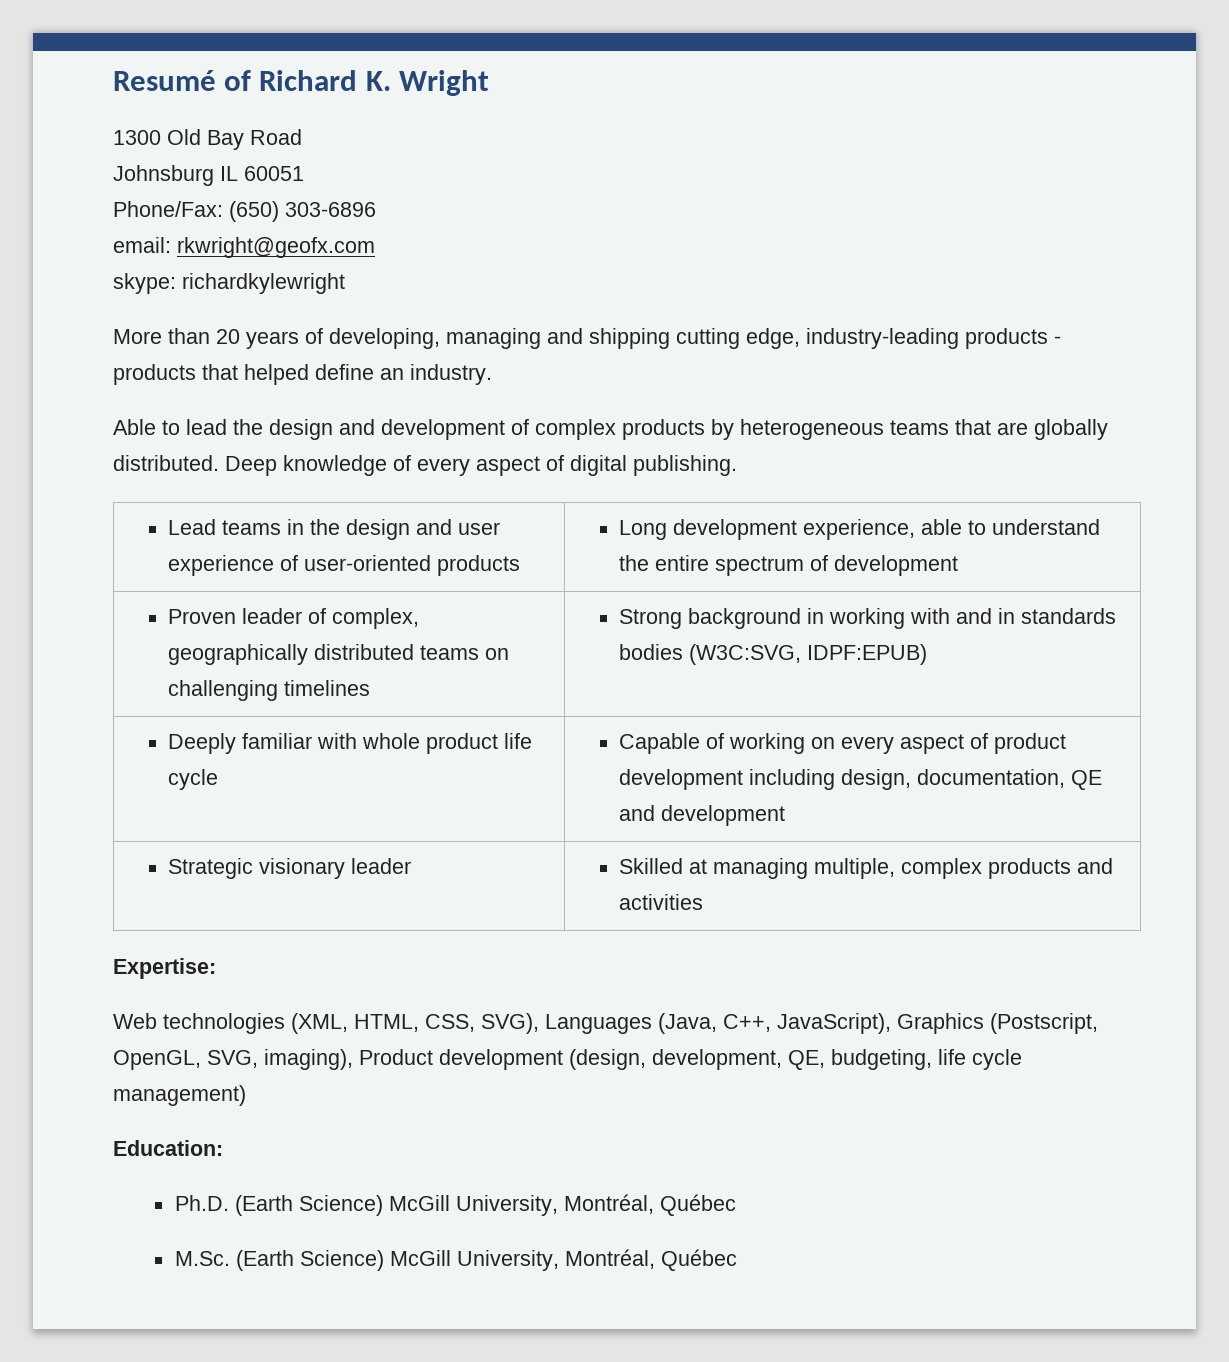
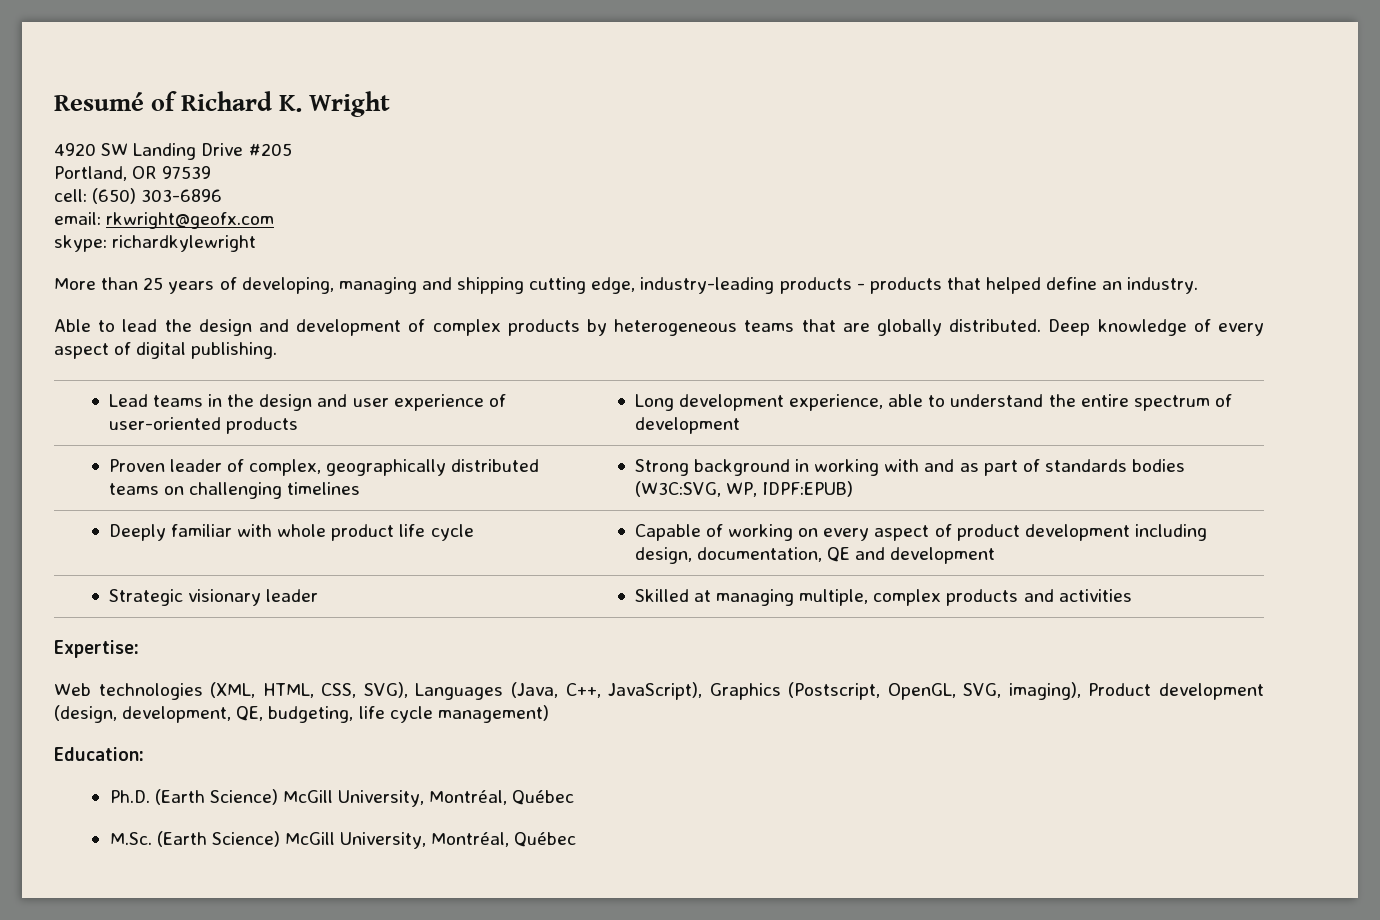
- 1300 Old Bay Road
- Johnsburg IL 60051
- Phone/Fax: (650) 303-6896
+ 4920 SW Landing Drive #205
+ Portland, OR 97539
+ cell: (650) 303-6896
- More than 20 years of developing, managing and shipping cutting edge, industry-leading products - products that helped define an industry.
+ More than 25 years of developing, managing and shipping cutting edge, industry-leading products - products that helped define an industry.
- Proven leader of complex, geographically distributed teams on challenging timelines | Strong background in working with and in standards bodies (W3C:SVG, IDPF:EPUB)
+ Proven leader of complex, geographically distributed teams on challenging timelines | Strong background in working with and as part of standards bodies (W3C:SVG, WP, IDPF:EPUB)

